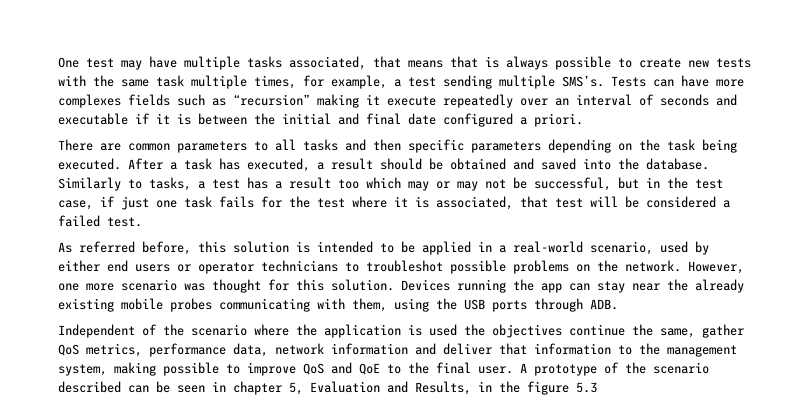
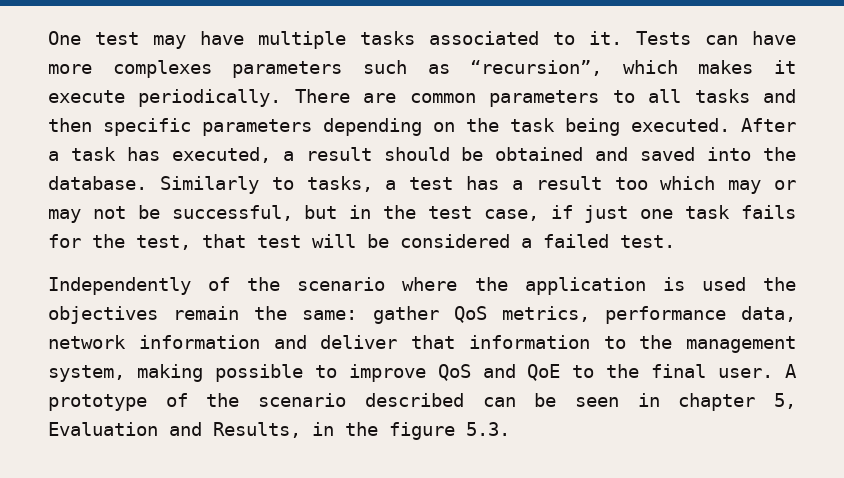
- One test may have multiple tasks associated, that means that is always possible to create new tests with the same task multiple times, for example, a test sending multiple SMS’s.
+ One test may have multiple tasks associated to it.
- Tests can have more complexes fields such as “recursion” making it execute repeatedly over an interval of seconds and executable if it is between the initial and final date configured a priori.
- There are common parameters to all tasks and then specific parameters depending on the task being executed.
+ Tests can have more complexes parameters such as “recursion”, which makes it execute periodically. There are common parameters to all tasks and then specific parameters depending on the task being executed.
- Similarly to tasks, a test has a result too which may or may not be successful, but in the test case, if just one task fails for the test where it is associated, that test will be considered a failed test.
+ Similarly to tasks, a test has a result too which may or may not be successful, but in the test case, if just one task fails for the test, that test will be considered a failed test.
- As referred before, this solution is intended to be applied in a real-world scenario, used by either end users or operator technicians to troubleshot possible problems on the network. However, one more scenario was thought for this solution. Devices running the app can stay near the already existing mobile probes communicating with them, using the USB ports through ADB.
- Independent of the scenario where the application is used the objectives continue the same, gather QoS metrics, performance data, network information and deliver that information to the management system, making possible to improve QoS and QoE to the final user.
+ Independently of the scenario where the application is used the objectives remain the same: gather QoS metrics, performance data, network information and deliver that information to the management system, making possible to improve QoS and QoE to the final user.
- A prototype of the scenario described can be seen in chapter 5, Evaluation and Results, in the figure 5.3
+ A prototype of the scenario described can be seen in chapter 5, Evaluation and Results, in the figure 5.3.

